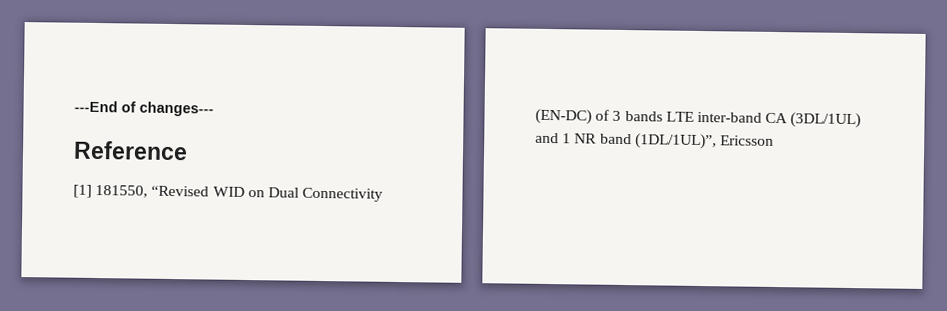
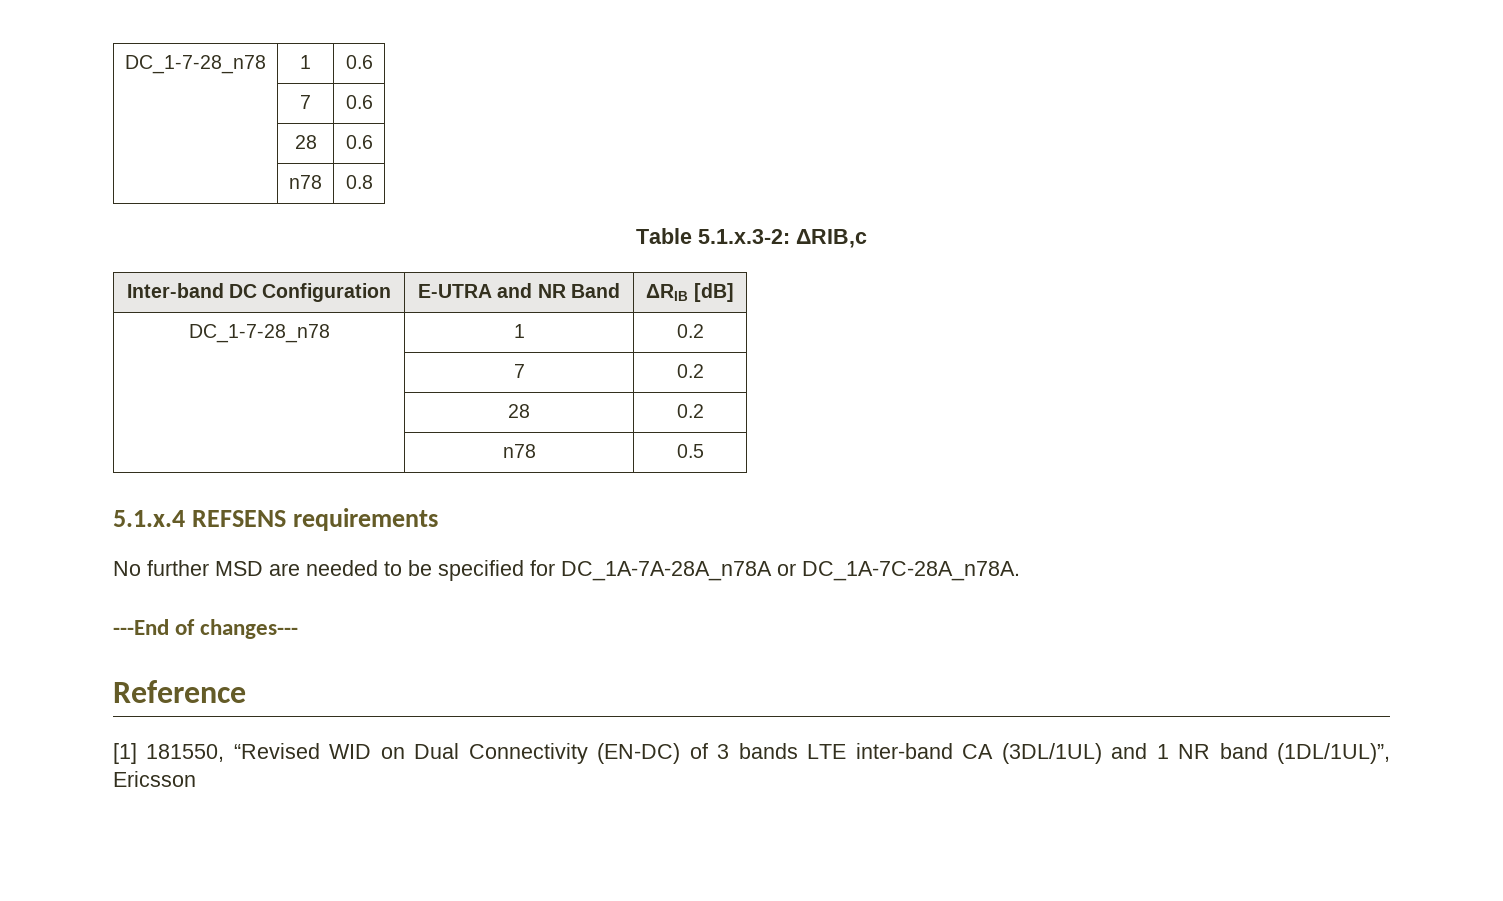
+ DC_1-7-28_n78 | 1 | 0.6
+ | 7 | 0.6
+ | 28 | 0.6
+ | n78 | 0.8
+ Table 5.1.x.3-2: ΔRIB,c
+ Inter-band DC Configuration | E-UTRA and NR Band | ΔRIB [dB]
+ DC_1-7-28_n78 | 1 | 0.2
+ | 7 | 0.2
+ | 28 | 0.2
+ | n78 | 0.5
+ 5.1.x.4 REFSENS requirements
+ No further MSD are needed to be specified for DC_1A-7A-28A_n78A or DC_1A-7C-28A_n78A.

